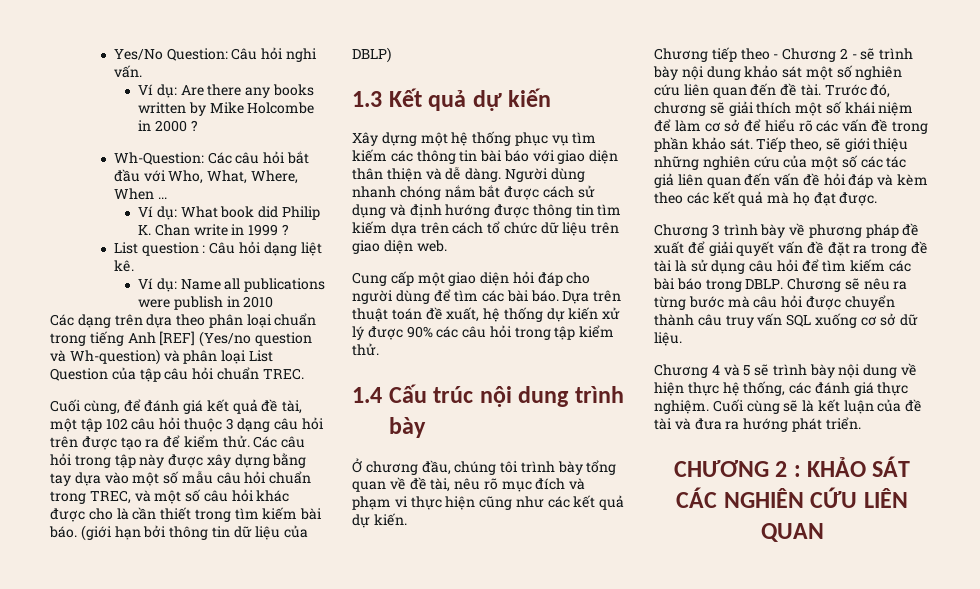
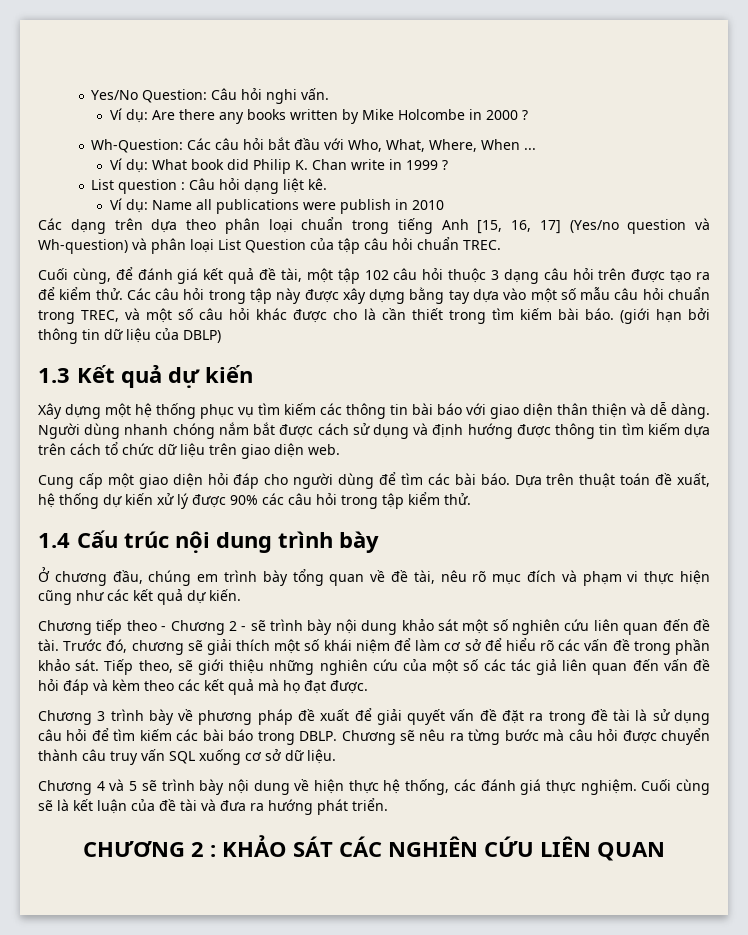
- Các dạng trên dựa theo phân loại chuẩn trong tiếng Anh [REF] (Yes/no question và Wh-question) và phân loại List Question của tập câu hỏi chuẩn TREC.
+ Các dạng trên dựa theo phân loại chuẩn trong tiếng Anh [15, 16, 17] (Yes/no question và Wh-question) và phân loại List Question của tập câu hỏi chuẩn TREC.
- Ở chương đầu, chúng tôi trình bày tổng quan về đề tài, nêu rõ mục đích và phạm vi thực hiện cũng như các kết quả dự kiến.
+ Ở chương đầu, chúng em trình bày tổng quan về đề tài, nêu rõ mục đích và phạm vi thực hiện cũng như các kết quả dự kiến.

